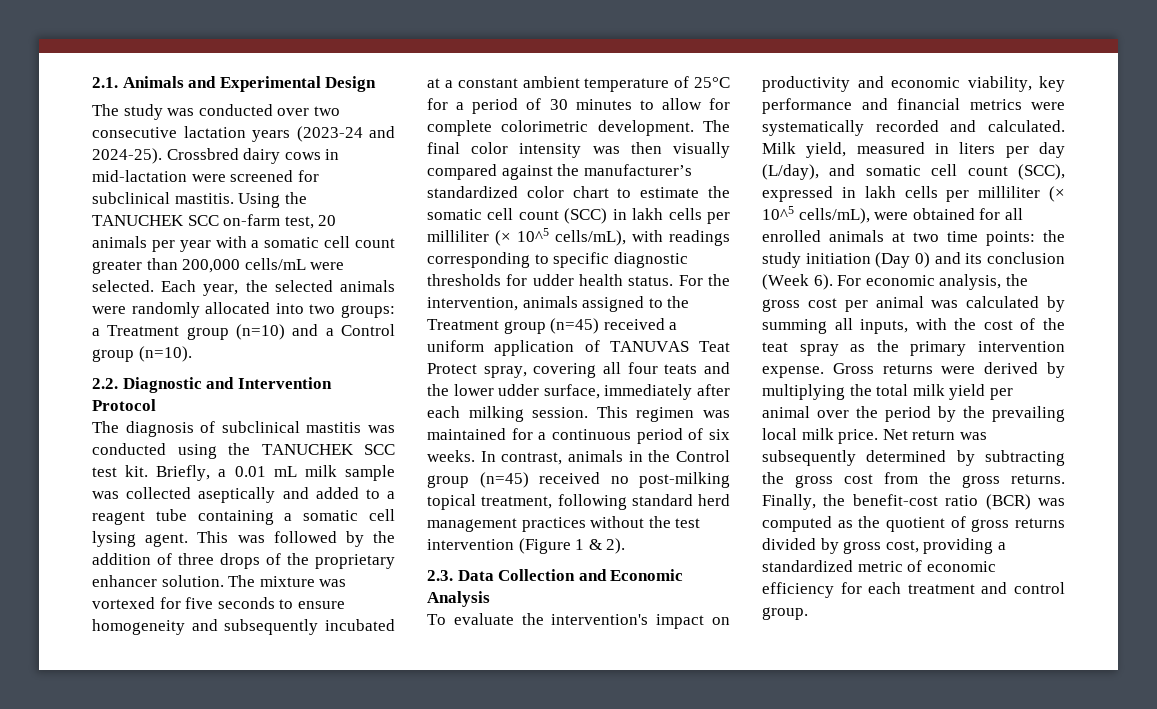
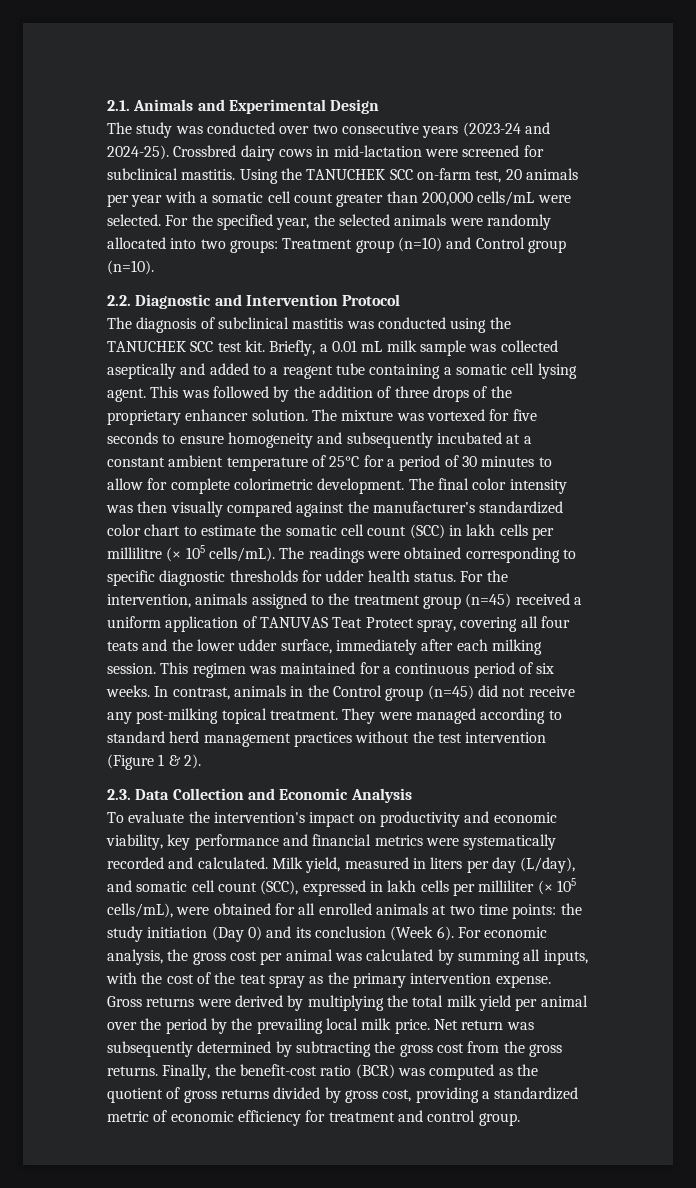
- The study was conducted over two consecutive lactation years (2023-24 and 2024-25).
+ The study was conducted over two consecutive years (2023-24 and 2024-25).
- Each year, the selected animals were randomly allocated into two groups: a Treatment group (n=10) and a Control group (n=10).
+ For the specified year, the selected animals were randomly allocated into two groups: Treatment group (n=10) and Control group (n=10).
- The final color intensity was then visually compared against the manufacturer’s standardized color chart to estimate the somatic cell count (SCC) in lakh cells per milliliter (× 10^5 cells/mL), with readings corresponding to specific diagnostic thresholds for udder health status.
+ The final color intensity was then visually compared against the manufacturer’s standardized color chart to estimate the somatic cell count (SCC) in lakh cells per millilitre (× 105 cells/mL). The readings were obtained corresponding to specific diagnostic thresholds for udder health status.
- For the intervention, animals assigned to the Treatment group (n=45) received a uniform application of TANUVAS Teat Protect spray, covering all four teats and the lower udder surface, immediately after each milking session.
+ For the intervention, animals assigned to the treatment group (n=45) received a uniform application of TANUVAS Teat Protect spray, covering all four teats and the lower udder surface, immediately after each milking session.
- In contrast, animals in the Control group (n=45) received no post-milking topical treatment, following standard herd management practices without the test intervention (Figure 1 & 2).
+ In contrast, animals in the Control group (n=45) did not receive any post-milking topical treatment. They were managed according to standard herd management practices without the test intervention (Figure 1 & 2).
- Milk yield, measured in liters per day (L/day), and somatic cell count (SCC), expressed in lakh cells per milliliter (× 10^5 cells/mL), were obtained for all enrolled animals at two time points: the study initiation (Day 0) and its conclusion (Week 6).
+ Milk yield, measured in liters per day (L/day), and somatic cell count (SCC), expressed in lakh cells per milliliter (× 105 cells/mL), were obtained for all enrolled animals at two time points: the study initiation (Day 0) and its conclusion (Week 6).
- Finally, the benefit-cost ratio (BCR) was computed as the quotient of gross returns divided by gross cost, providing a standardized metric of economic efficiency for each treatment and control group.
+ Finally, the benefit-cost ratio (BCR) was computed as the quotient of gross returns divided by gross cost, providing a standardized metric of economic efficiency for treatment and control group.

